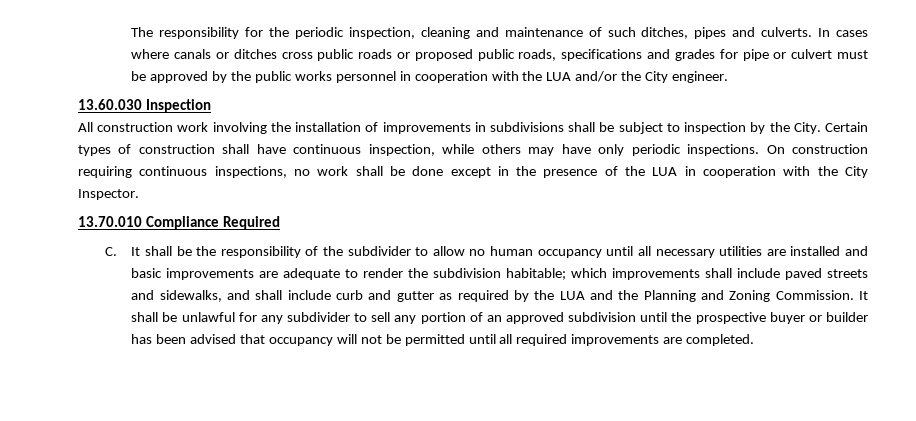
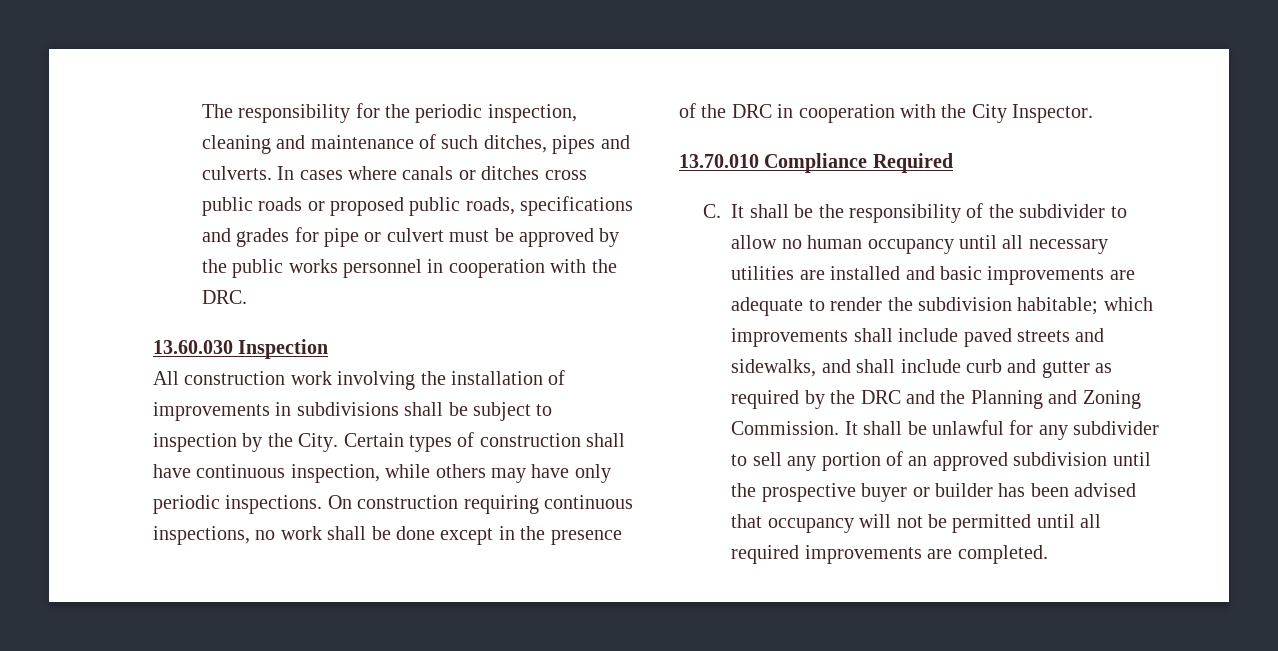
- In cases where canals or ditches cross public roads or proposed public roads, specifications and grades for pipe or culvert must be approved by the public works personnel in cooperation with the LUA and/or the City engineer.
+ In cases where canals or ditches cross public roads or proposed public roads, specifications and grades for pipe or culvert must be approved by the public works personnel in cooperation with the DRC.
- On construction requiring continuous inspections, no work shall be done except in the presence of the LUA in cooperation with the City Inspector.
+ On construction requiring continuous inspections, no work shall be done except in the presence of the DRC in cooperation with the City Inspector.
- C. It shall be the responsibility of the subdivider to allow no human occupancy until all necessary utilities are installed and basic improvements are adequate to render the subdivision habitable; which improvements shall include paved streets and sidewalks, and shall include curb and gutter as required by the LUA and the Planning and Zoning Commission.
+ C. It shall be the responsibility of the subdivider to allow no human occupancy until all necessary utilities are installed and basic improvements are adequate to render the subdivision habitable; which improvements shall include paved streets and sidewalks, and shall include curb and gutter as required by the DRC and the Planning and Zoning Commission.

